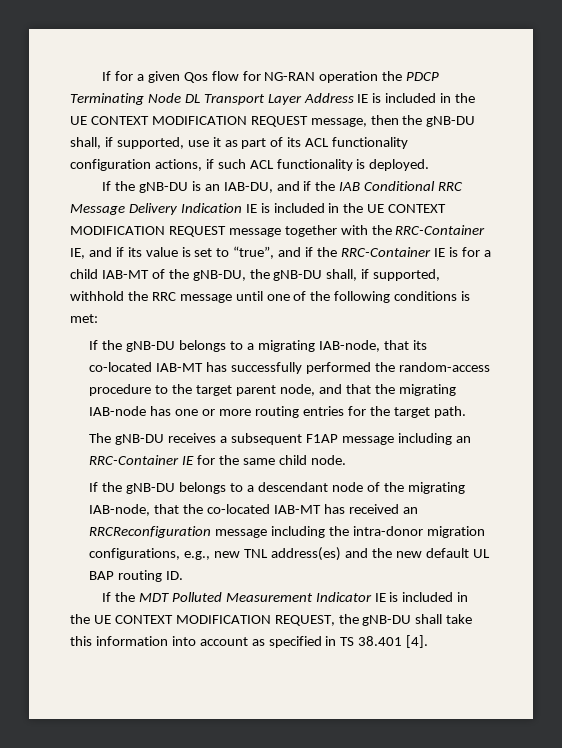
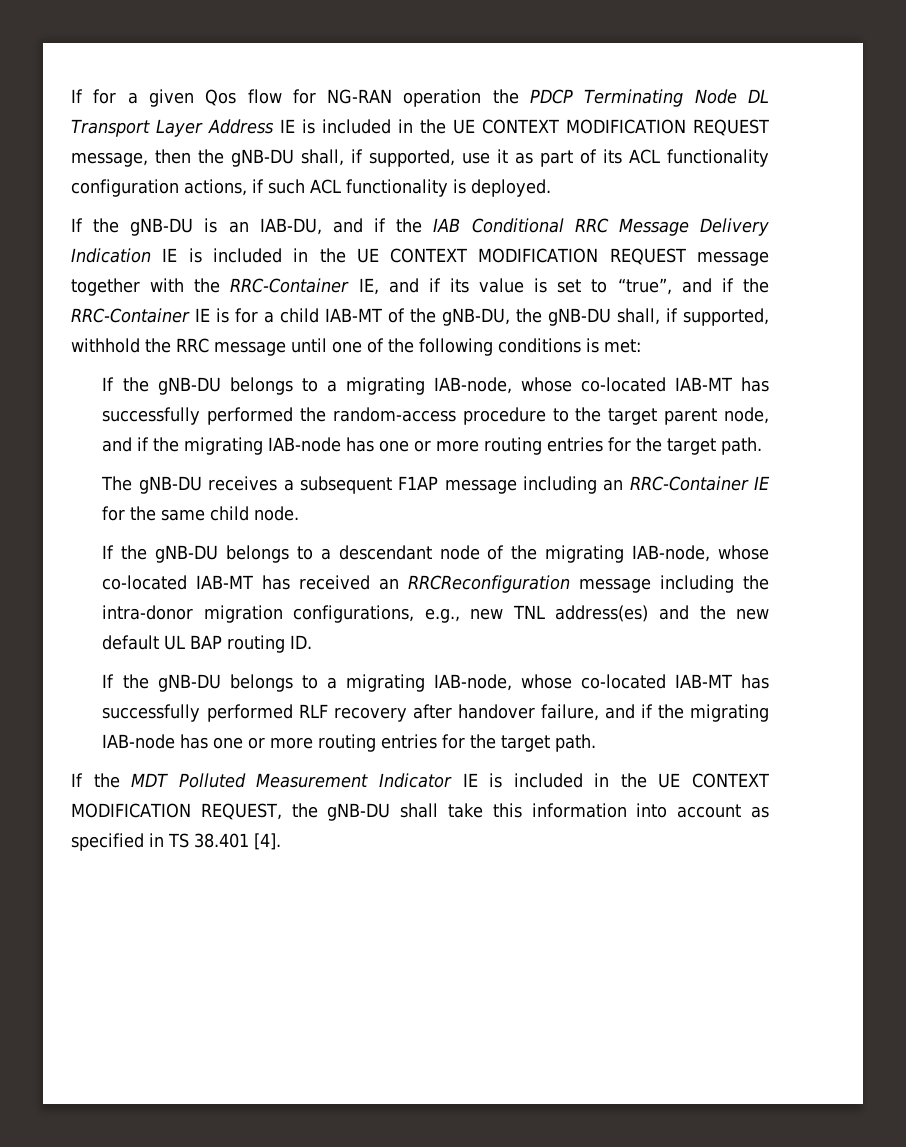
- If the gNB-DU belongs to a migrating IAB-node, that its co-located IAB-MT has successfully performed the random-access procedure to the target parent node, and that the migrating IAB-node has one or more routing entries for the target path.
+ If the gNB-DU belongs to a migrating IAB-node, whose co-located IAB-MT has successfully performed the random-access procedure to the target parent node, and if the migrating IAB-node has one or more routing entries for the target path.
- If the gNB-DU belongs to a descendant node of the migrating IAB-node, that the co-located IAB-MT has received an RRCReconfiguration message including the intra-donor migration configurations, e.g., new TNL address(es) and the new default UL BAP routing ID.
+ If the gNB-DU belongs to a descendant node of the migrating IAB-node, whose co-located IAB-MT has received an RRCReconfiguration message including the intra-donor migration configurations, e.g., new TNL address(es) and the new default UL BAP routing ID.
+ If the gNB-DU belongs to a migrating IAB-node, whose co-located IAB-MT has successfully performed RLF recovery after handover failure, and if the migrating IAB-node has one or more routing entries for the target path.

